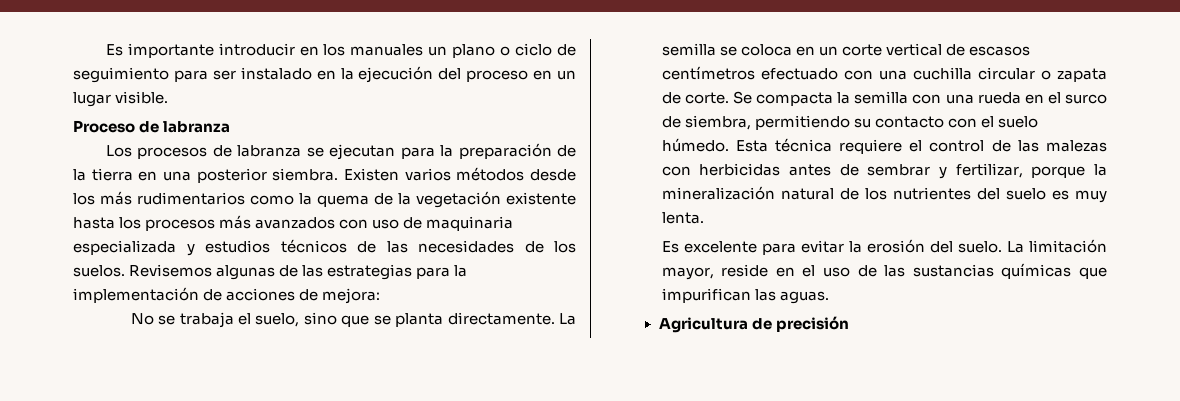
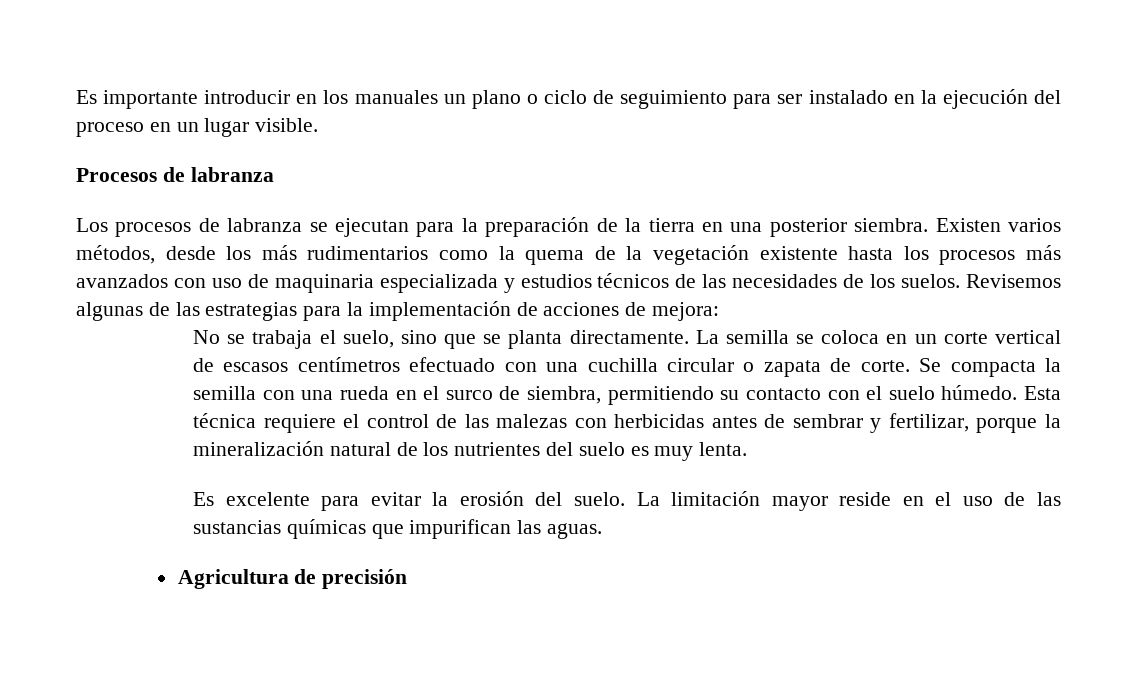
- Proceso de labranza
+ Procesos de labranza
- Existen varios métodos desde los más rudimentarios como la quema de la vegetación existente hasta los procesos más avanzados con uso de maquinaria especializada y estudios técnicos de las necesidades de los suelos.
+ Existen varios métodos, desde los más rudimentarios como la quema de la vegetación existente hasta los procesos más avanzados con uso de maquinaria especializada y estudios técnicos de las necesidades de los suelos.
- La limitación mayor, reside en el uso de las sustancias químicas que impurifican las aguas.
+ La limitación mayor reside en el uso de las sustancias químicas que impurifican las aguas.

